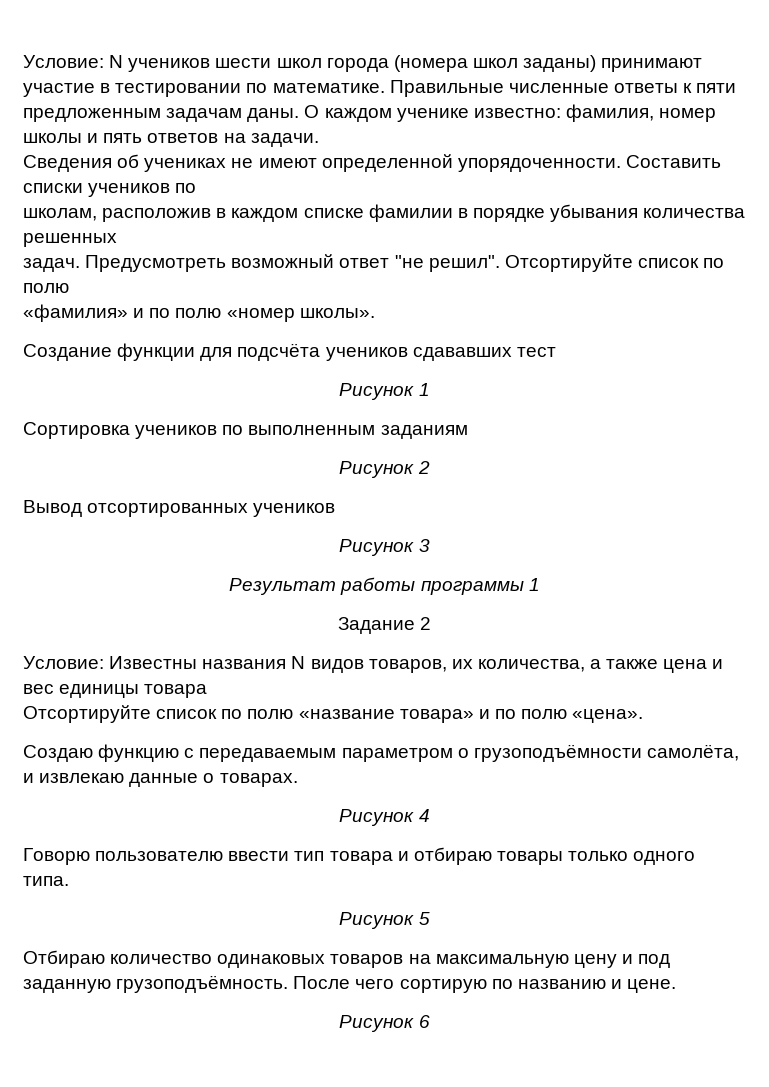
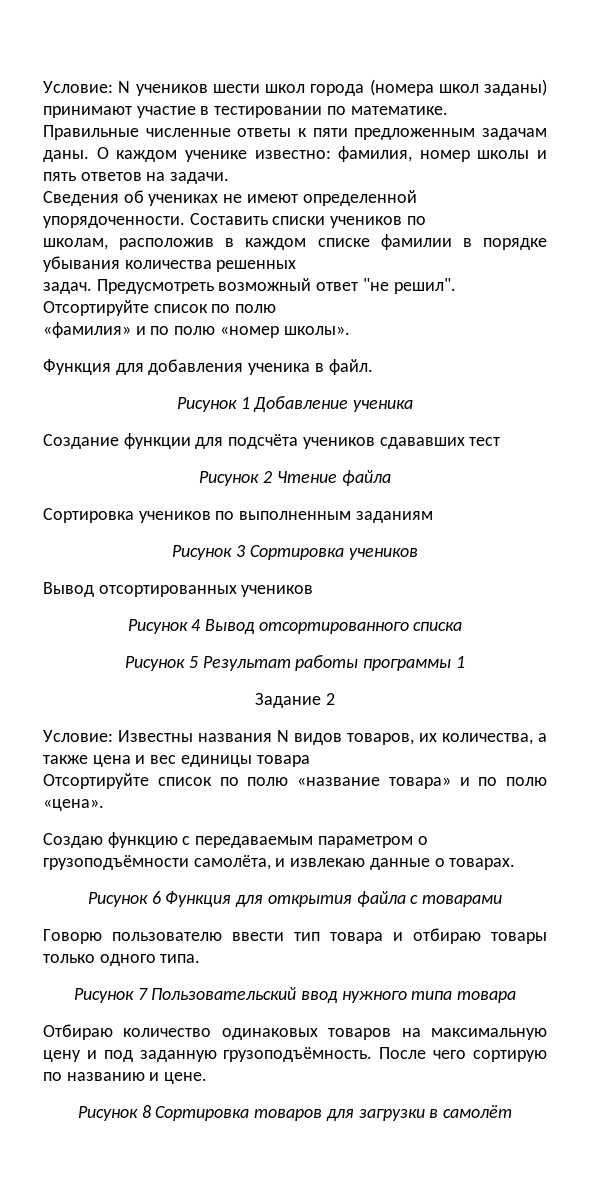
+ Функция для добавления ученика в файл.
+ Рисунок 1 Добавление ученика
- Рисунок 1
+ Рисунок 2 Чтение файла
- Рисунок 2
+ Рисунок 3 Сортировка учеников
- Рисунок 3
- Результат работы программы 1
+ Рисунок 4 Вывод отсортированного списка
+ Рисунок 5 Результат работы программы 1
- Рисунок 4
+ Рисунок 6 Функция для открытия файла с товарами
- Рисунок 5
+ Рисунок 7 Пользовательский ввод нужного типа товара
- Рисунок 6
+ Рисунок 8 Сортировка товаров для загрузки в самолёт

